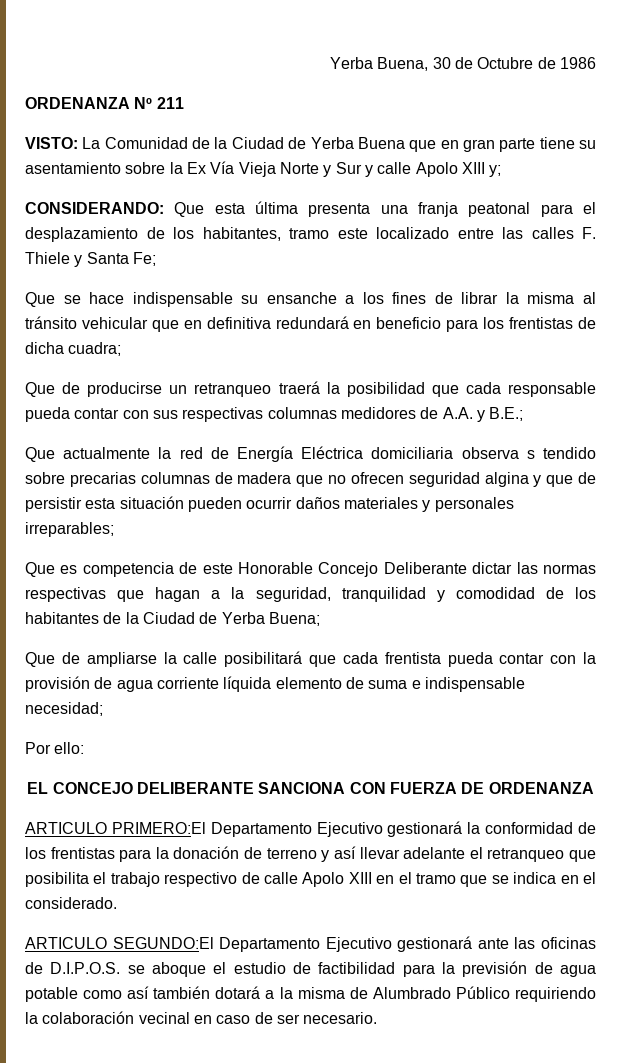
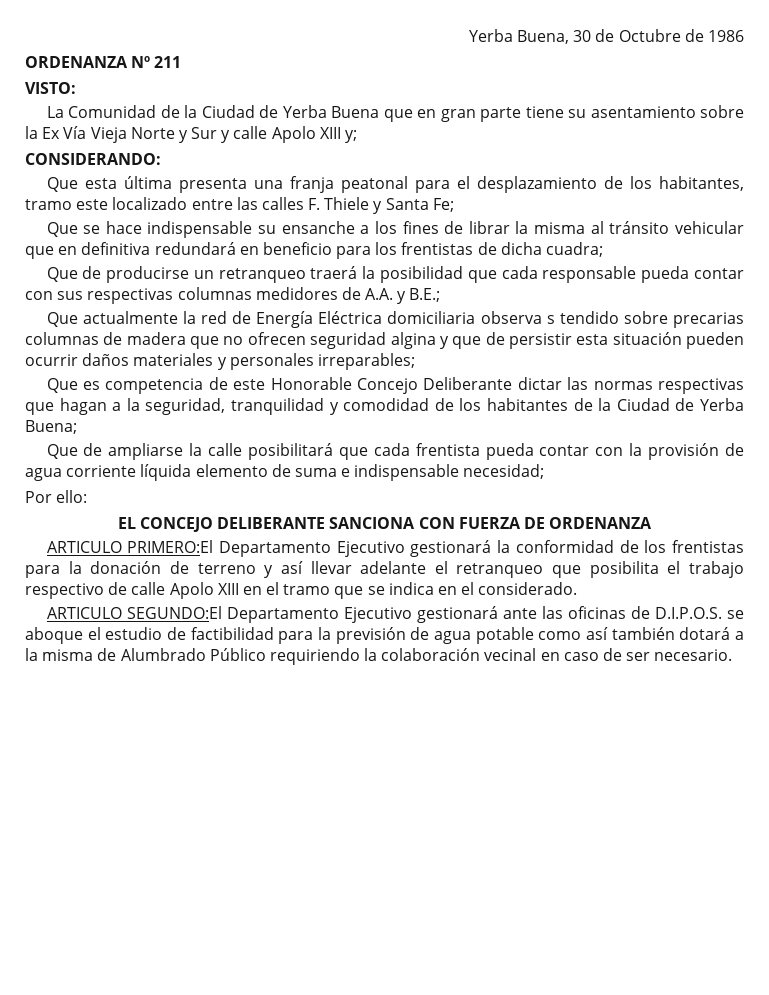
- VISTO: La Comunidad de la Ciudad de Yerba Buena que en gran parte tiene su asentamiento sobre la Ex Vía Vieja Norte y Sur y calle Apolo XIII y;
+ VISTO:
+ La Comunidad de la Ciudad de Yerba Buena que en gran parte tiene su asentamiento sobre la Ex Vía Vieja Norte y Sur y calle Apolo XIII y;
- CONSIDERANDO: Que esta última presenta una franja peatonal para el desplazamiento de los habitantes, tramo este localizado entre las calles F. Thiele y Santa Fe;
+ CONSIDERANDO:
+ Que esta última presenta una franja peatonal para el desplazamiento de los habitantes, tramo este localizado entre las calles F. Thiele y Santa Fe;

